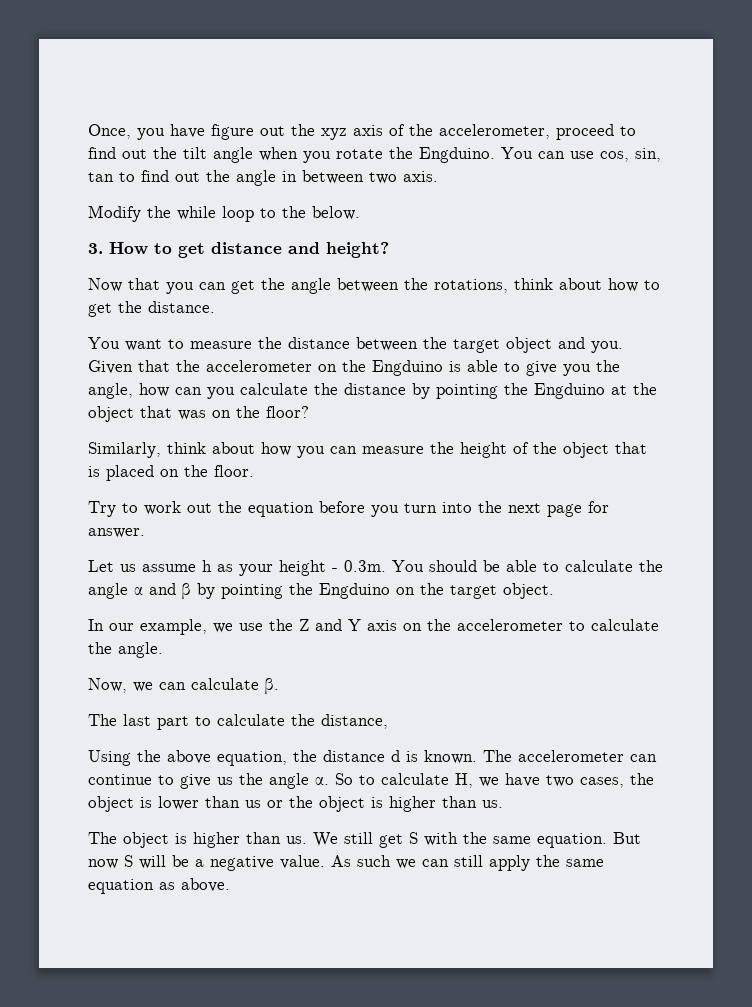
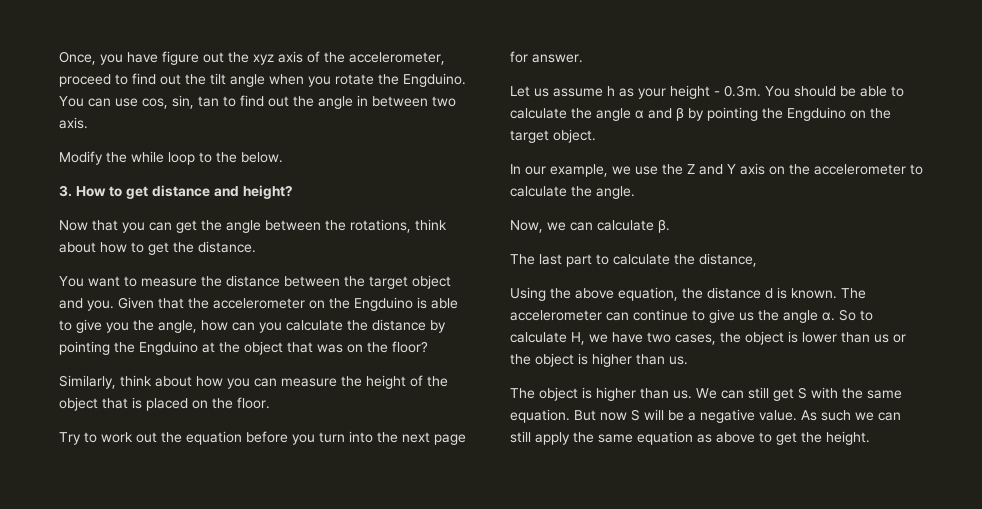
- We still get S with the same equation.
+ We can still get S with the same equation.
- As such we can still apply the same equation as above.
+ As such we can still apply the same equation as above to get the height.

